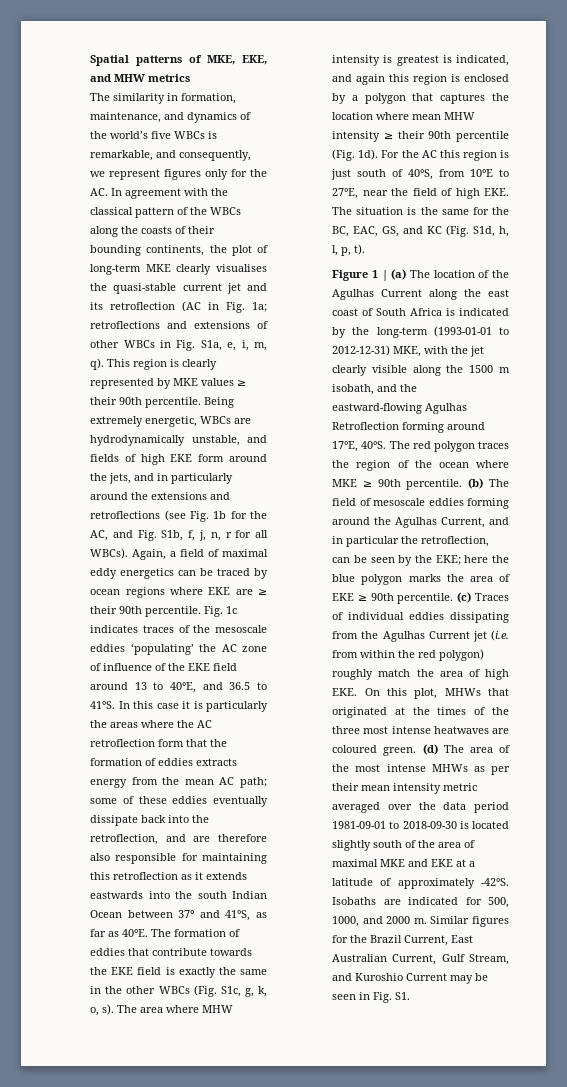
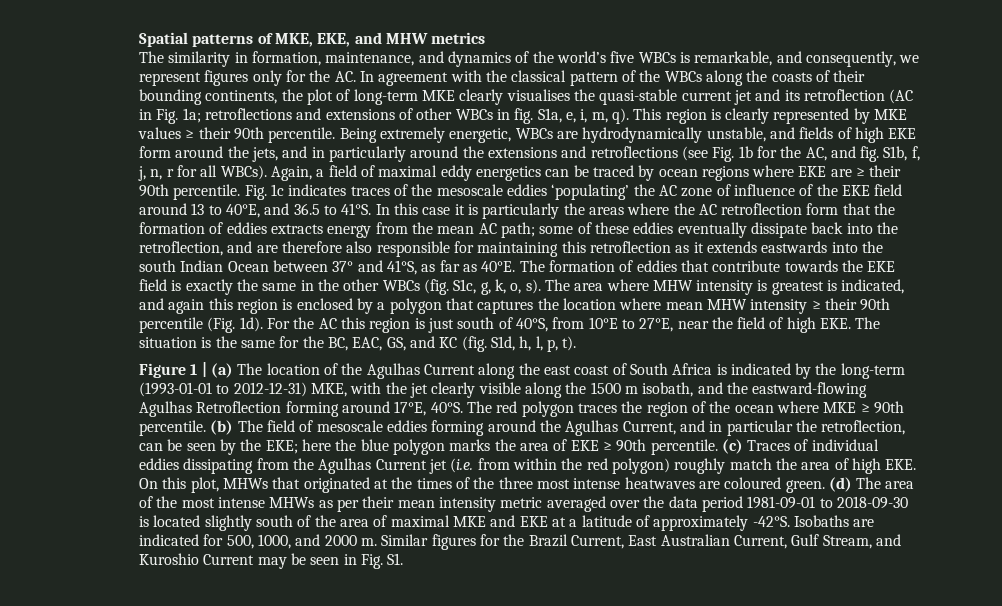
- retroflections and extensions of other WBCs in Fig. S1a, e, i, m, q).
+ retroflections and extensions of other WBCs in fig. S1a, e, i, m, q).
- Being extremely energetic, WBCs are hydrodynamically unstable, and fields of high EKE form around the jets, and in particularly around the extensions and retroflections (see Fig. 1b for the AC, and Fig. S1b, f, j, n, r for all WBCs).
+ Being extremely energetic, WBCs are hydrodynamically unstable, and fields of high EKE form around the jets, and in particularly around the extensions and retroflections (see Fig. 1b for the AC, and fig. S1b, f, j, n, r for all WBCs).
- The formation of eddies that contribute towards the EKE field is exactly the same in the other WBCs (Fig. S1c, g, k, o, s).
+ The formation of eddies that contribute towards the EKE field is exactly the same in the other WBCs (fig. S1c, g, k, o, s).
- For the AC this region is just south of 40°S, from 10°E to 27°E, near the field of high EKE. The situation is the same for the BC, EAC, GS, and KC (Fig. S1d, h, l, p, t).
+ For the AC this region is just south of 40°S, from 10°E to 27°E, near the field of high EKE. The situation is the same for the BC, EAC, GS, and KC (fig. S1d, h, l, p, t).

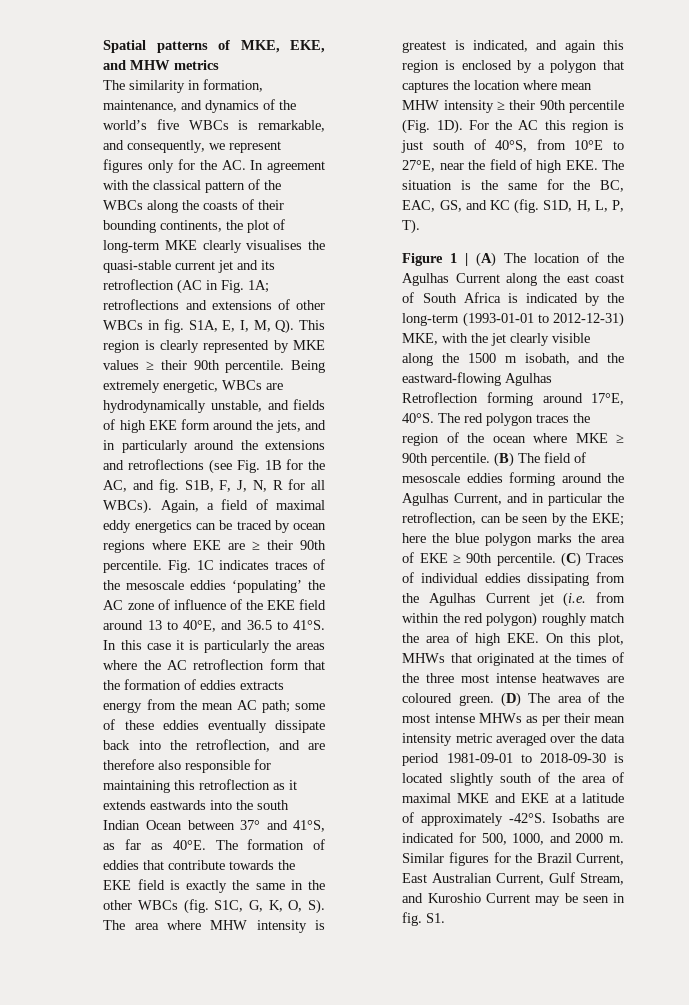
- The similarity in formation, maintenance, and dynamics of the world’s five WBCs is remarkable, and consequently, we represent figures only for the AC. In agreement with the classical pattern of the WBCs along the coasts of their bounding continents, the plot of long-term MKE clearly visualises the quasi-stable current jet and its retroflection (AC in Fig. 1a;
+ The similarity in formation, maintenance, and dynamics of the world’s five WBCs is remarkable, and consequently, we represent figures only for the AC. In agreement with the classical pattern of the WBCs along the coasts of their bounding continents, the plot of long-term MKE clearly visualises the quasi-stable current jet and its retroflection (AC in Fig. 1A;
- retroflections and extensions of other WBCs in fig. S1a, e, i, m, q). This region is clearly represented by MKE values ≥ their 90th percentile.
+ retroflections and extensions of other WBCs in fig. S1A, E, I, M, Q). This region is clearly represented by MKE values ≥ their 90th percentile.
- Being extremely energetic, WBCs are hydrodynamically unstable, and fields of high EKE form around the jets, and in particularly around the extensions and retroflections (see Fig. 1b for the AC, and fig. S1b, f, j, n, r for all WBCs).
+ Being extremely energetic, WBCs are hydrodynamically unstable, and fields of high EKE form around the jets, and in particularly around the extensions and retroflections (see Fig. 1B for the AC, and fig. S1B, F, J, N, R for all WBCs).
- Fig. 1c indicates traces of the mesoscale eddies ‘populating’ the AC zone of influence of the EKE field around 13 to 40°E, and 36.5 to 41°S.
+ Fig. 1C indicates traces of the mesoscale eddies ‘populating’ the AC zone of influence of the EKE field around 13 to 40°E, and 36.5 to 41°S.
- The formation of eddies that contribute towards the EKE field is exactly the same in the other WBCs (fig. S1c, g, k, o, s). The area where MHW intensity is greatest is indicated, and again this region is enclosed by a polygon that captures the location where mean MHW intensity ≥ their 90th percentile (Fig. 1d).
+ The formation of eddies that contribute towards the EKE field is exactly the same in the other WBCs (fig. S1C, G, K, O, S). The area where MHW intensity is greatest is indicated, and again this region is enclosed by a polygon that captures the location where mean MHW intensity ≥ their 90th percentile (Fig. 1D).
- For the AC this region is just south of 40°S, from 10°E to 27°E, near the field of high EKE. The situation is the same for the BC, EAC, GS, and KC (fig. S1d, h, l, p, t).
+ For the AC this region is just south of 40°S, from 10°E to 27°E, near the field of high EKE. The situation is the same for the BC, EAC, GS, and KC (fig. S1D, H, L, P, T).
- Figure 1 | (a) The location of the Agulhas Current along the east coast of South Africa is indicated by the long-term (1993-01-01 to 2012-12-31) MKE, with the jet clearly visible along the 1500 m isobath, and the eastward-flowing Agulhas Retroflection forming around 17°E, 40°S.
+ Figure 1 | (A) The location of the Agulhas Current along the east coast of South Africa is indicated by the long-term (1993-01-01 to 2012-12-31) MKE, with the jet clearly visible along the 1500 m isobath, and the eastward-flowing Agulhas Retroflection forming around 17°E, 40°S.
- (b) The field of mesoscale eddies forming around the Agulhas Current, and in particular the retroflection, can be seen by the EKE; here the blue polygon marks the area of EKE ≥ 90th percentile.
+ (B) The field of mesoscale eddies forming around the Agulhas Current, and in particular the retroflection, can be seen by the EKE; here the blue polygon marks the area of EKE ≥ 90th percentile.
- (c) Traces of individual eddies dissipating from the Agulhas Current jet (i.e. from within the red polygon) roughly match the area of high EKE. On this plot, MHWs that originated at the times of the three most intense heatwaves are coloured green.
+ (C) Traces of individual eddies dissipating from the Agulhas Current jet (i.e. from within the red polygon) roughly match the area of high EKE. On this plot, MHWs that originated at the times of the three most intense heatwaves are coloured green.
- (d) The area of the most intense MHWs as per their mean intensity metric averaged over the data period 1981-09-01 to 2018-09-30 is located slightly south of the area of maximal MKE and EKE at a latitude of approximately -42°S.
+ (D) The area of the most intense MHWs as per their mean intensity metric averaged over the data period 1981-09-01 to 2018-09-30 is located slightly south of the area of maximal MKE and EKE at a latitude of approximately -42°S.
- Similar figures for the Brazil Current, East Australian Current, Gulf Stream, and Kuroshio Current may be seen in Fig. S1.
+ Similar figures for the Brazil Current, East Australian Current, Gulf Stream, and Kuroshio Current may be seen in fig. S1.

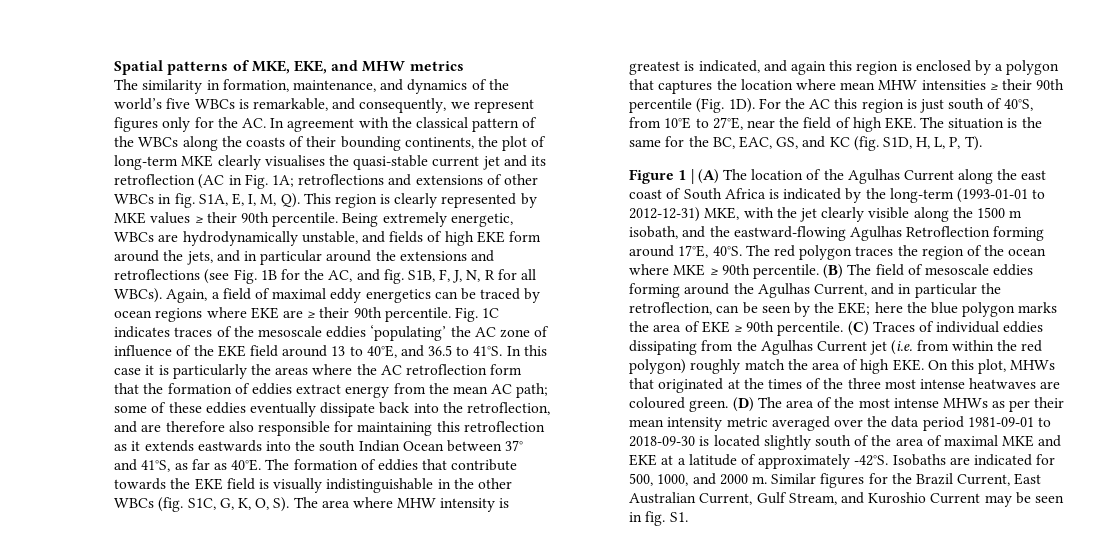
- Being extremely energetic, WBCs are hydrodynamically unstable, and fields of high EKE form around the jets, and in particularly around the extensions and retroflections (see Fig. 1B for the AC, and fig. S1B, F, J, N, R for all WBCs).
+ Being extremely energetic, WBCs are hydrodynamically unstable, and fields of high EKE form around the jets, and in particular around the extensions and retroflections (see Fig. 1B for the AC, and fig. S1B, F, J, N, R for all WBCs).
- In this case it is particularly the areas where the AC retroflection form that the formation of eddies extracts energy from the mean AC path; some of these eddies eventually dissipate back into the retroflection, and are therefore also responsible for maintaining this retroflection as it extends eastwards into the south Indian Ocean between 37° and 41°S, as far as 40°E.
+ In this case it is particularly the areas where the AC retroflection form that the formation of eddies extract energy from the mean AC path; some of these eddies eventually dissipate back into the retroflection, and are therefore also responsible for maintaining this retroflection as it extends eastwards into the south Indian Ocean between 37° and 41°S, as far as 40°E.
- The formation of eddies that contribute towards the EKE field is exactly the same in the other WBCs (fig. S1C, G, K, O, S). The area where MHW intensity is greatest is indicated, and again this region is enclosed by a polygon that captures the location where mean MHW intensity ≥ their 90th percentile (Fig. 1D).
+ The formation of eddies that contribute towards the EKE field is visually indistinguishable in the other WBCs (fig. S1C, G, K, O, S). The area where MHW intensity is greatest is indicated, and again this region is enclosed by a polygon that captures the location where mean MHW intensities ≥ their 90th percentile (Fig. 1D).

